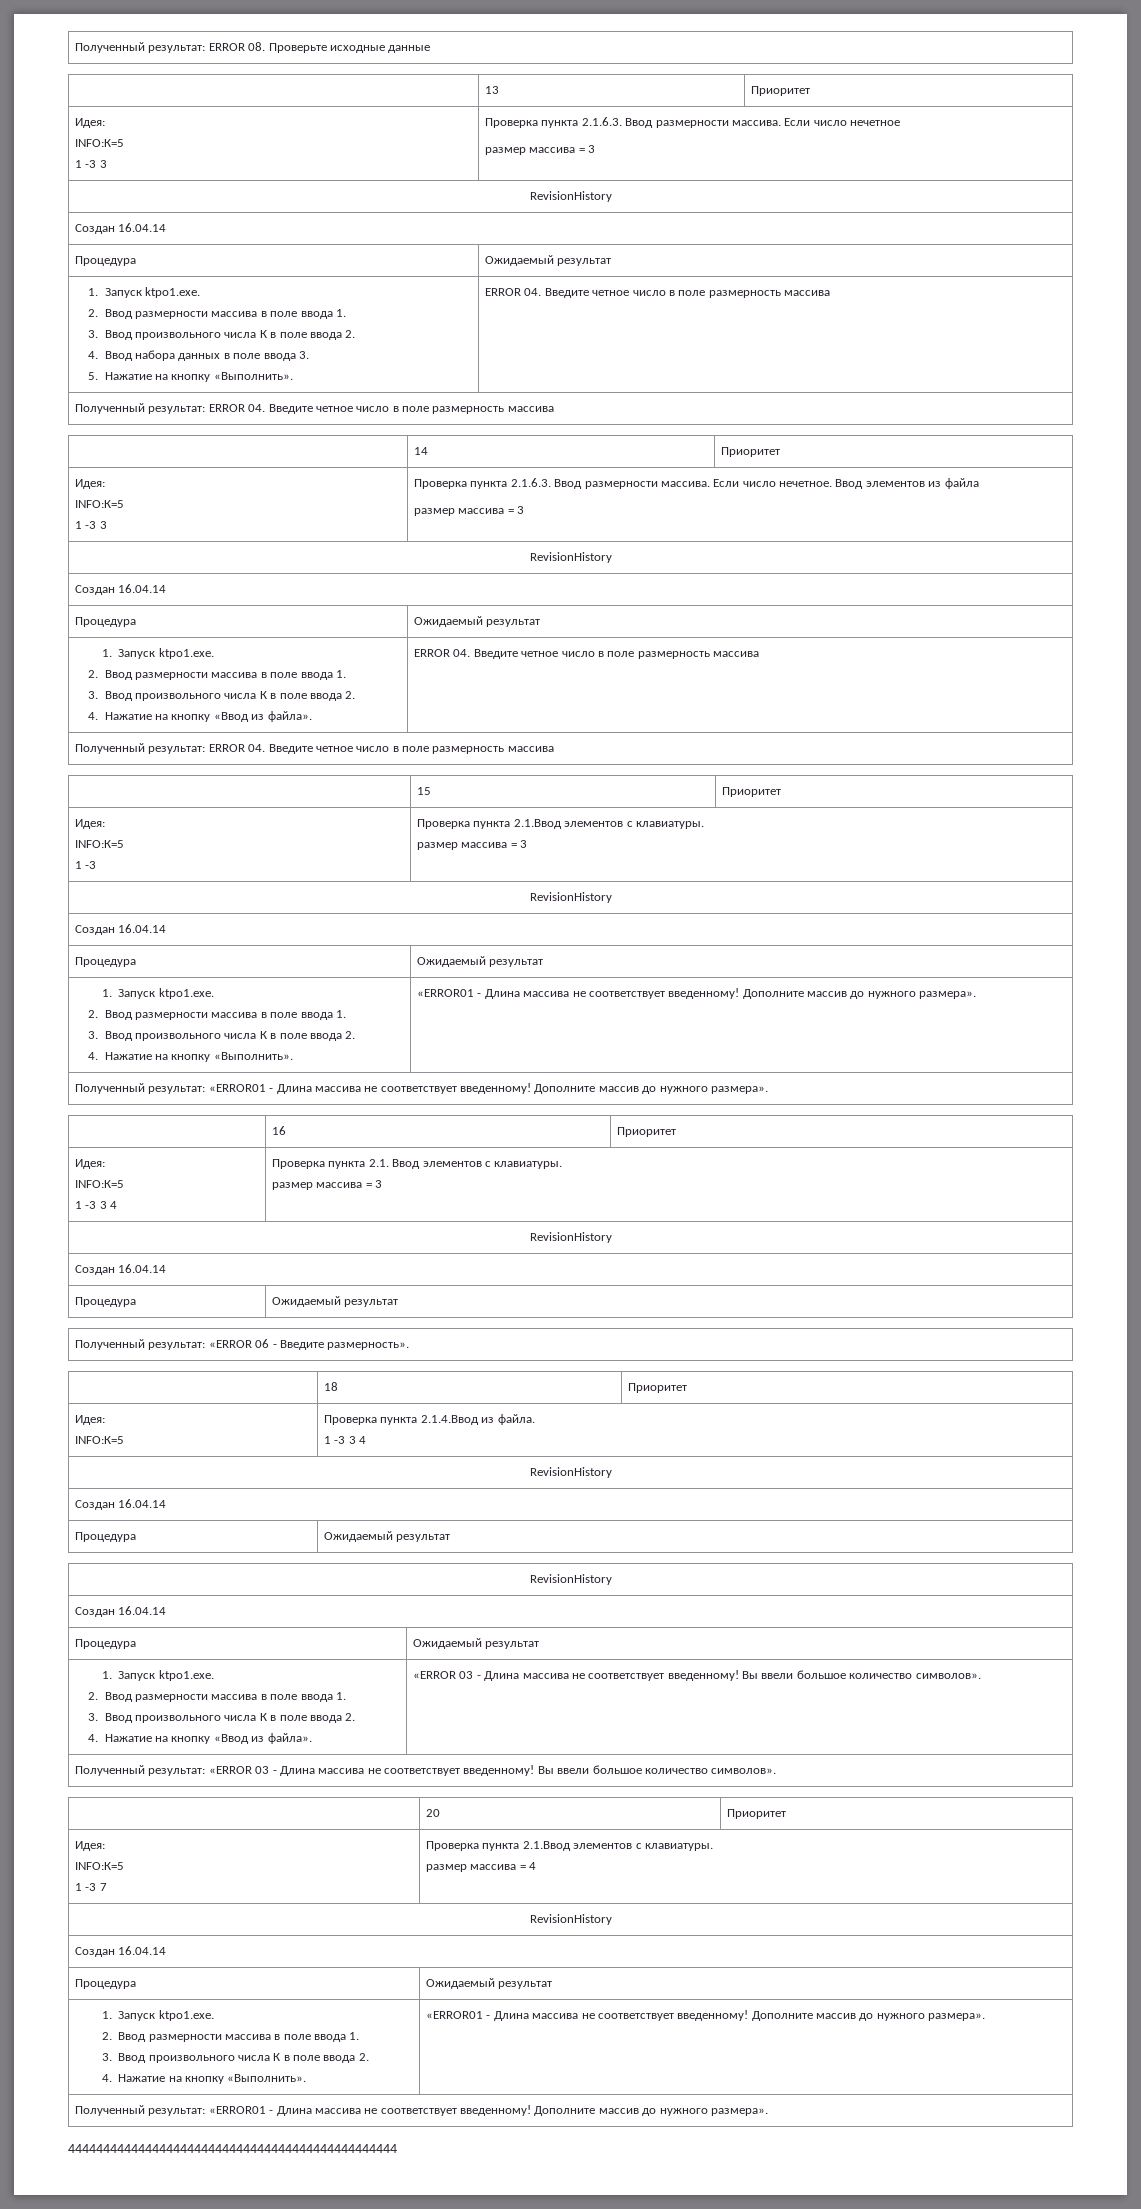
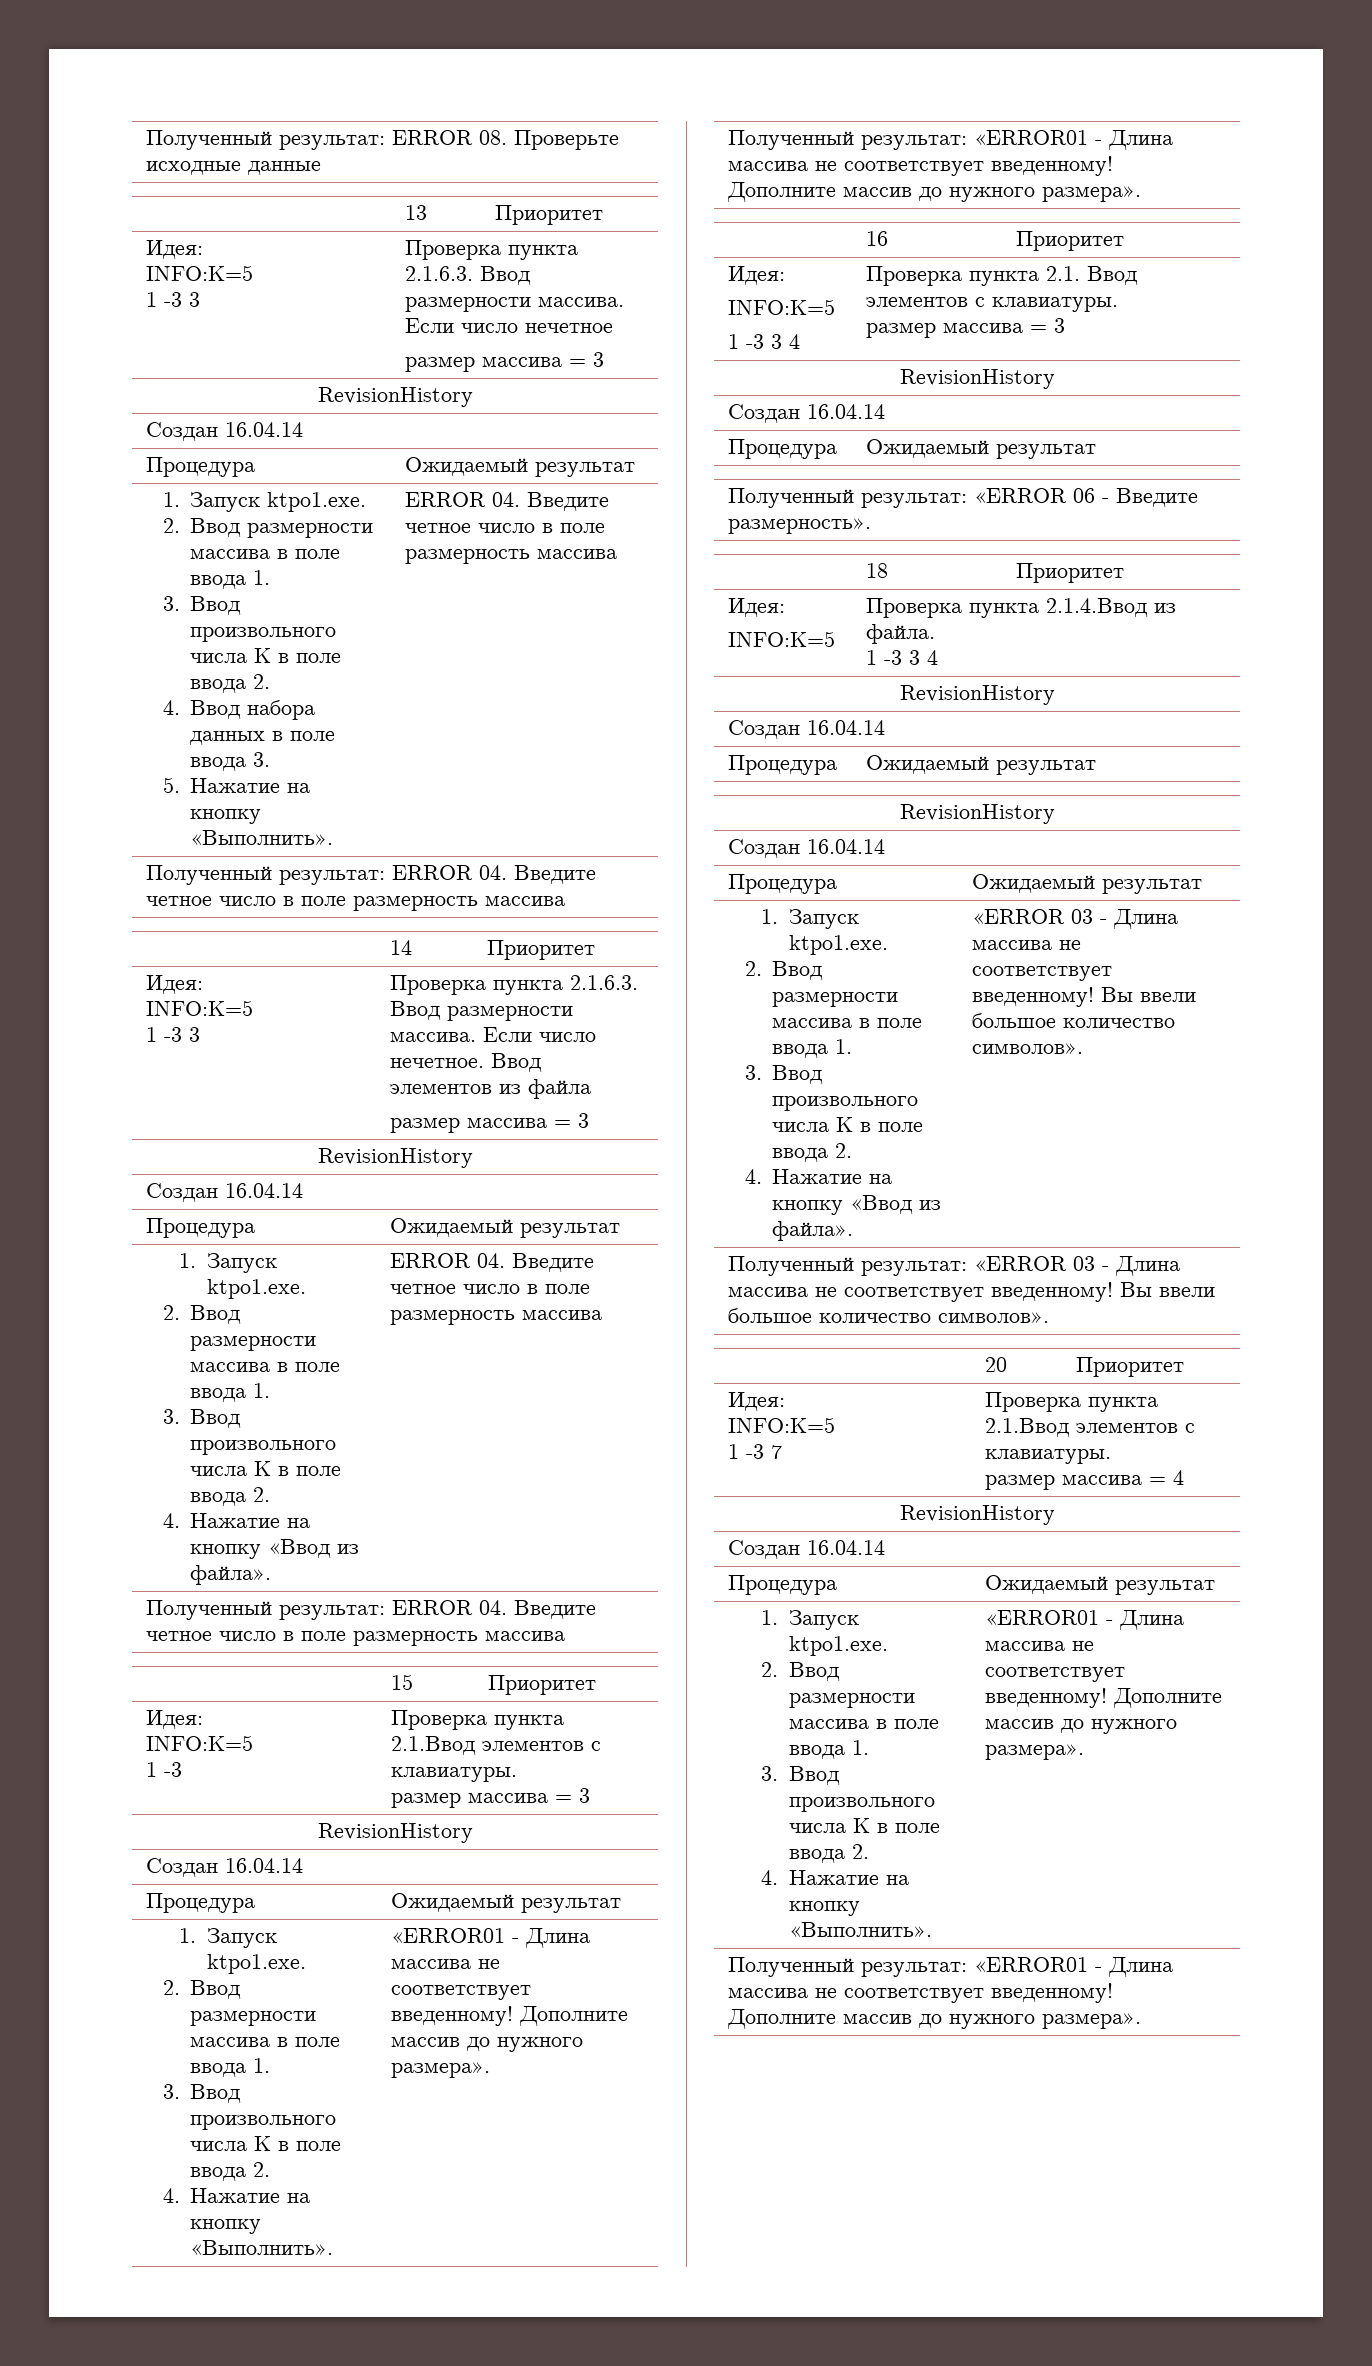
- 44444444444444444444444444444444444444444444444

